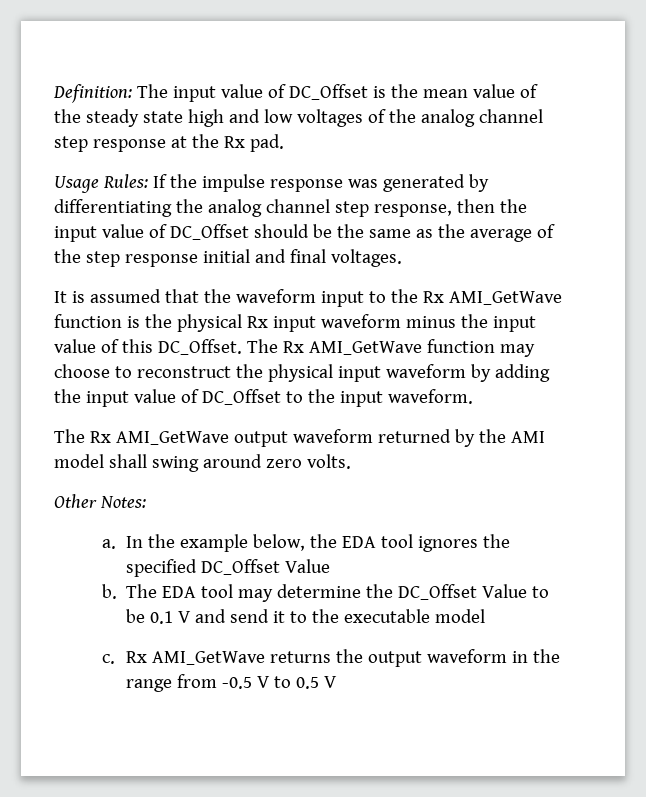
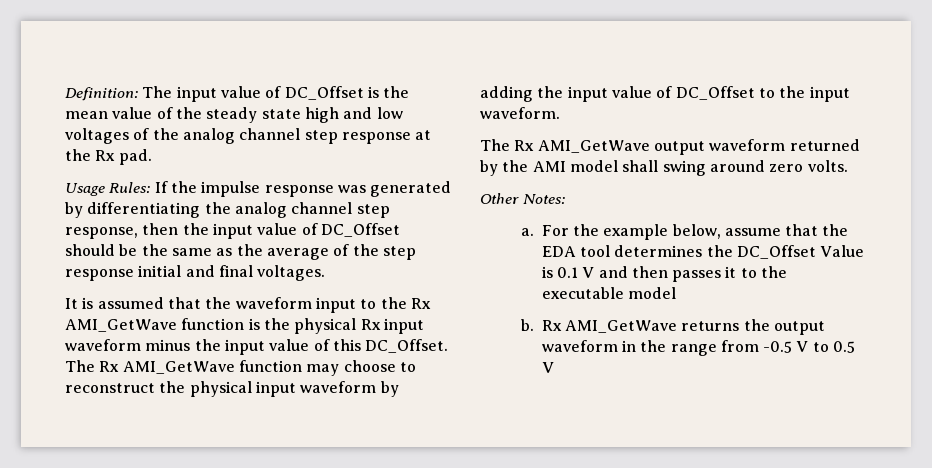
- In the example below, the EDA tool ignores the specified DC_Offset Value
- b. The EDA tool may determine the DC_Offset Value to be 0.1 V and send it to the executable model
+ For the example below, assume that the EDA tool determines the DC_Offset Value is 0.1 V and then passes it to the executable model
- c.
+ b.

